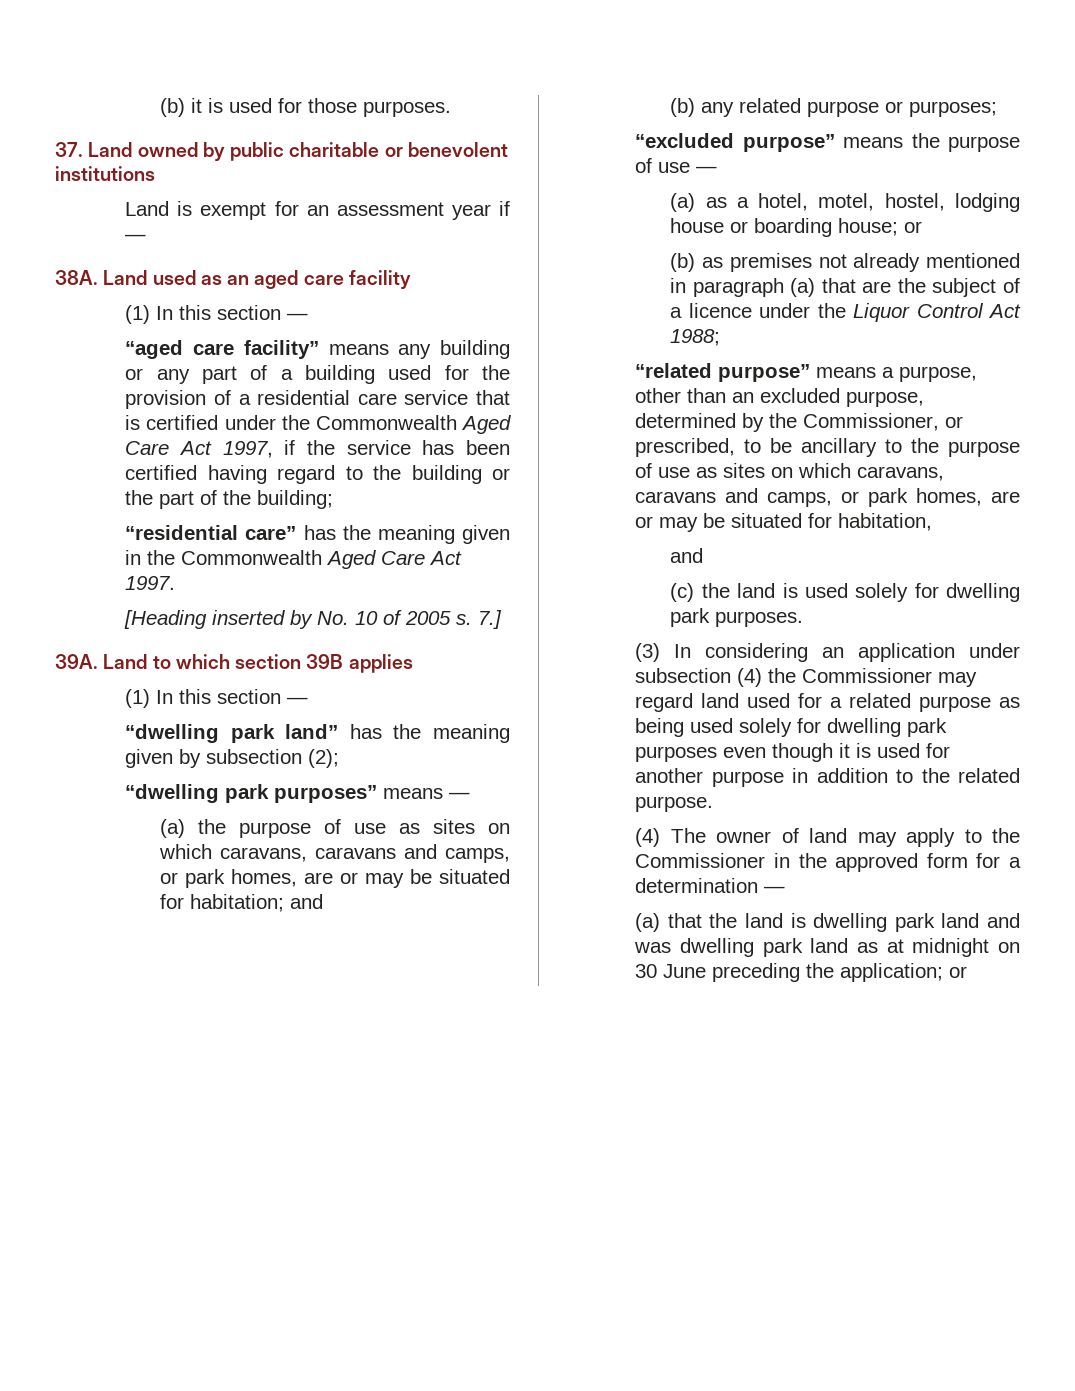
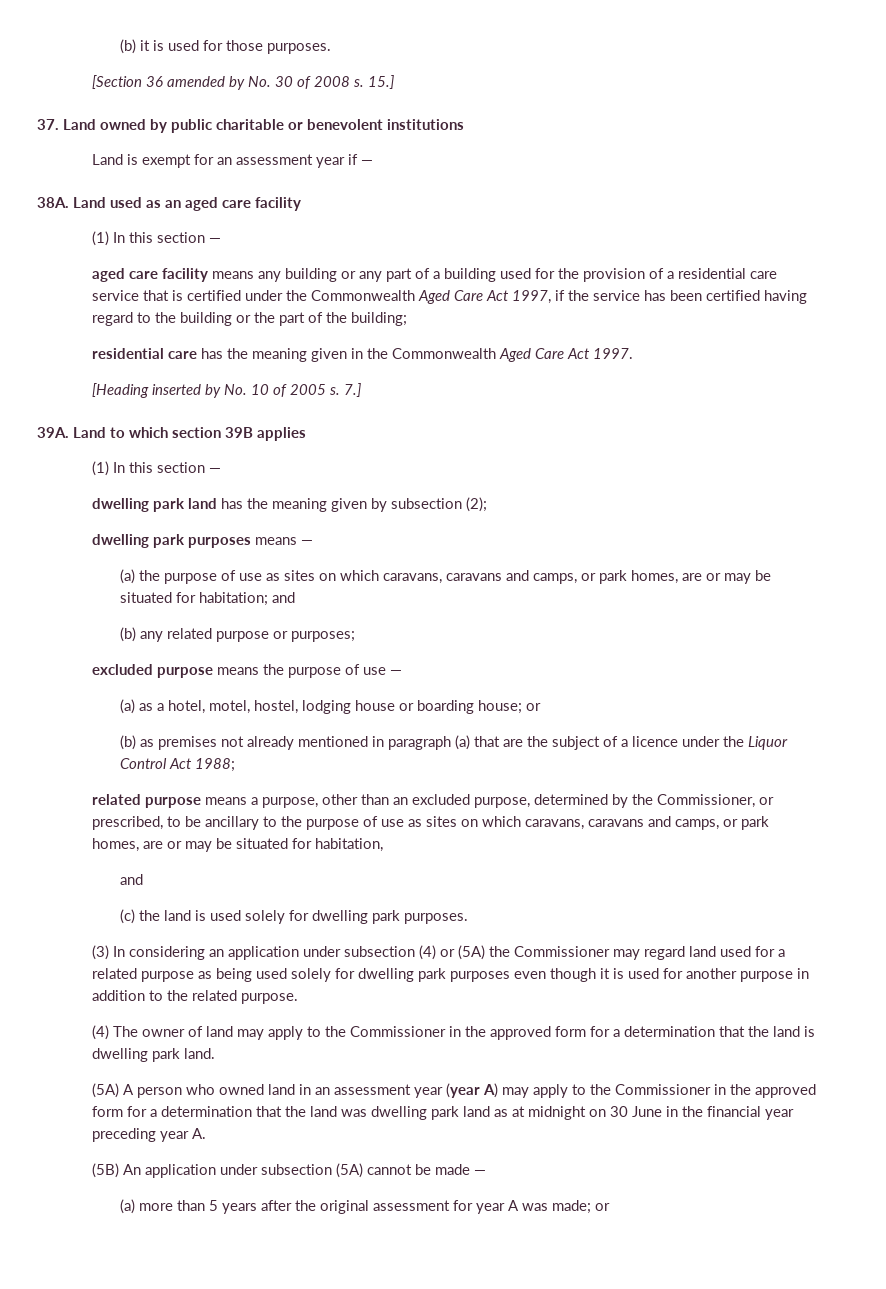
+ [Section 36 amended by No. 30 of 2008 s. 15.]
- “aged care facility” means any building or any part of a building used for the provision of a residential care service that is certified under the Commonwealth Aged Care Act 1997, if the service has been certified having regard to the building or the part of the building;
+ aged care facility means any building or any part of a building used for the provision of a residential care service that is certified under the Commonwealth Aged Care Act 1997, if the service has been certified having regard to the building or the part of the building;
- “residential care” has the meaning given in the Commonwealth Aged Care Act 1997.
+ residential care has the meaning given in the Commonwealth Aged Care Act 1997.
- “dwelling park land” has the meaning given by subsection (2);
+ dwelling park land has the meaning given by subsection (2);
- “dwelling park purposes” means —
+ dwelling park purposes means —
- “excluded purpose” means the purpose of use —
+ excluded purpose means the purpose of use —
- “related purpose” means a purpose, other than an excluded purpose, determined by the Commissioner, or prescribed, to be ancillary to the purpose of use as sites on which caravans, caravans and camps, or park homes, are or may be situated for habitation,
+ related purpose means a purpose, other than an excluded purpose, determined by the Commissioner, or prescribed, to be ancillary to the purpose of use as sites on which caravans, caravans and camps, or park homes, are or may be situated for habitation,
- (3) In considering an application under subsection (4) the Commissioner may regard land used for a related purpose as being used solely for dwelling park purposes even though it is used for another purpose in addition to the related purpose.
+ (3) In considering an application under subsection (4) or (5A) the Commissioner may regard land used for a related purpose as being used solely for dwelling park purposes even though it is used for another purpose in addition to the related purpose.
- (4) The owner of land may apply to the Commissioner in the approved form for a determination —
- (a) that the land is dwelling park land and was dwelling park land as at midnight on 30 June preceding the application; or
+ (4) The owner of land may apply to the Commissioner in the approved form for a determination that the land is dwelling park land.
+ (5A) A person who owned land in an assessment year (year A) may apply to the Commissioner in the approved form for a determination that the land was dwelling park land as at midnight on 30 June in the financial year preceding year A.
+ (5B) An application under subsection (5A) cannot be made —
+ (a) more than 5 years after the original assessment for year A was made; or

